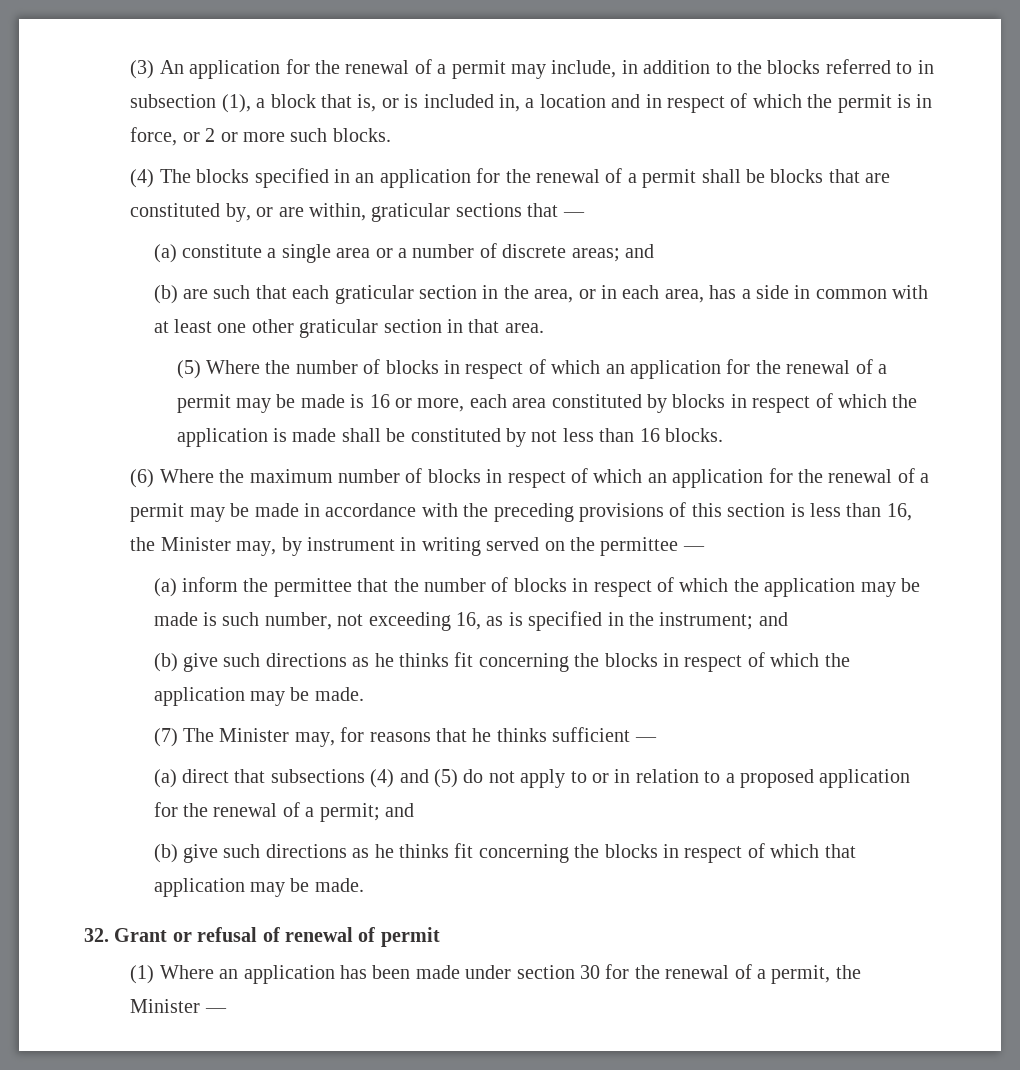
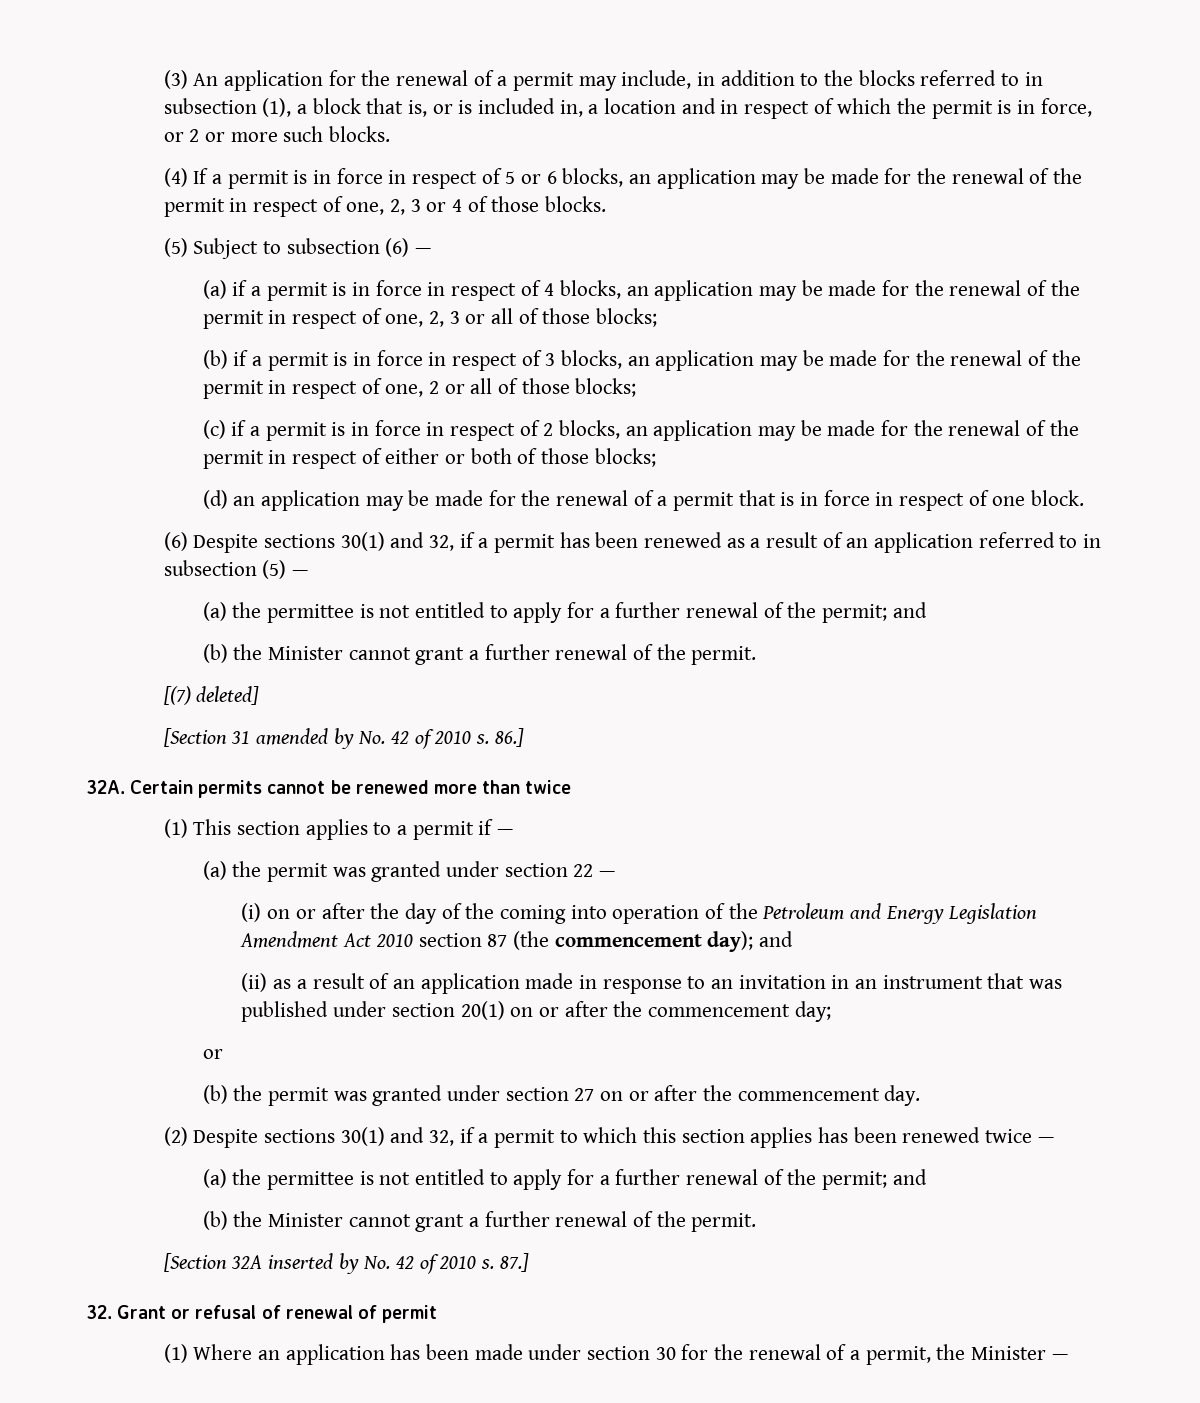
- (4) The blocks specified in an application for the renewal of a permit shall be blocks that are constituted by, or are within, graticular sections that —
- (a) constitute a single area or a number of discrete areas; and
- (b) are such that each graticular section in the area, or in each area, has a side in common with at least one other graticular section in that area.
- (5) Where the number of blocks in respect of which an application for the renewal of a permit may be made is 16 or more, each area constituted by blocks in respect of which the application is made shall be constituted by not less than 16 blocks.
- (6) Where the maximum number of blocks in respect of which an application for the renewal of a permit may be made in accordance with the preceding provisions of this section is less than 16, the Minister may, by instrument in writing served on the permittee —
- (a) inform the permittee that the number of blocks in respect of which the application may be made is such number, not exceeding 16, as is specified in the instrument; and
- (b) give such directions as he thinks fit concerning the blocks in respect of which the application may be made.
- (7) The Minister may, for reasons that he thinks sufficient —
- (a) direct that subsections (4) and (5) do not apply to or in relation to a proposed application for the renewal of a permit; and
- (b) give such directions as he thinks fit concerning the blocks in respect of which that application may be made.
+ (4) If a permit is in force in respect of 5 or 6 blocks, an application may be made for the renewal of the permit in respect of one, 2, 3 or 4 of those blocks.
+ (5) Subject to subsection (6) —
+ (a) if a permit is in force in respect of 4 blocks, an application may be made for the renewal of the permit in respect of one, 2, 3 or all of those blocks;
+ (b) if a permit is in force in respect of 3 blocks, an application may be made for the renewal of the permit in respect of one, 2 or all of those blocks;
+ (c) if a permit is in force in respect of 2 blocks, an application may be made for the renewal of the permit in respect of either or both of those blocks;
+ (d) an application may be made for the renewal of a permit that is in force in respect of one block.
+ (6) Despite sections 30(1) and 32, if a permit has been renewed as a result of an application referred to in subsection (5) —
+ (a) the permittee is not entitled to apply for a further renewal of the permit; and
+ (b) the Minister cannot grant a further renewal of the permit.
+ [(7) deleted]
+ [Section 31 amended by No. 42 of 2010 s. 86.]
+ 32A. Certain permits cannot be renewed more than twice
+ (1) This section applies to a permit if —
+ (a) the permit was granted under section 22 —
+ (i) on or after the day of the coming into operation of the Petroleum and Energy Legislation Amendment Act 2010 section 87 (the commencement day); and
+ (ii) as a result of an application made in response to an invitation in an instrument that was published under section 20(1) on or after the commencement day;
+ or
+ (b) the permit was granted under section 27 on or after the commencement day.
+ (2) Despite sections 30(1) and 32, if a permit to which this section applies has been renewed twice —
+ (a) the permittee is not entitled to apply for a further renewal of the permit; and
+ (b) the Minister cannot grant a further renewal of the permit.
+ [Section 32A inserted by No. 42 of 2010 s. 87.]

